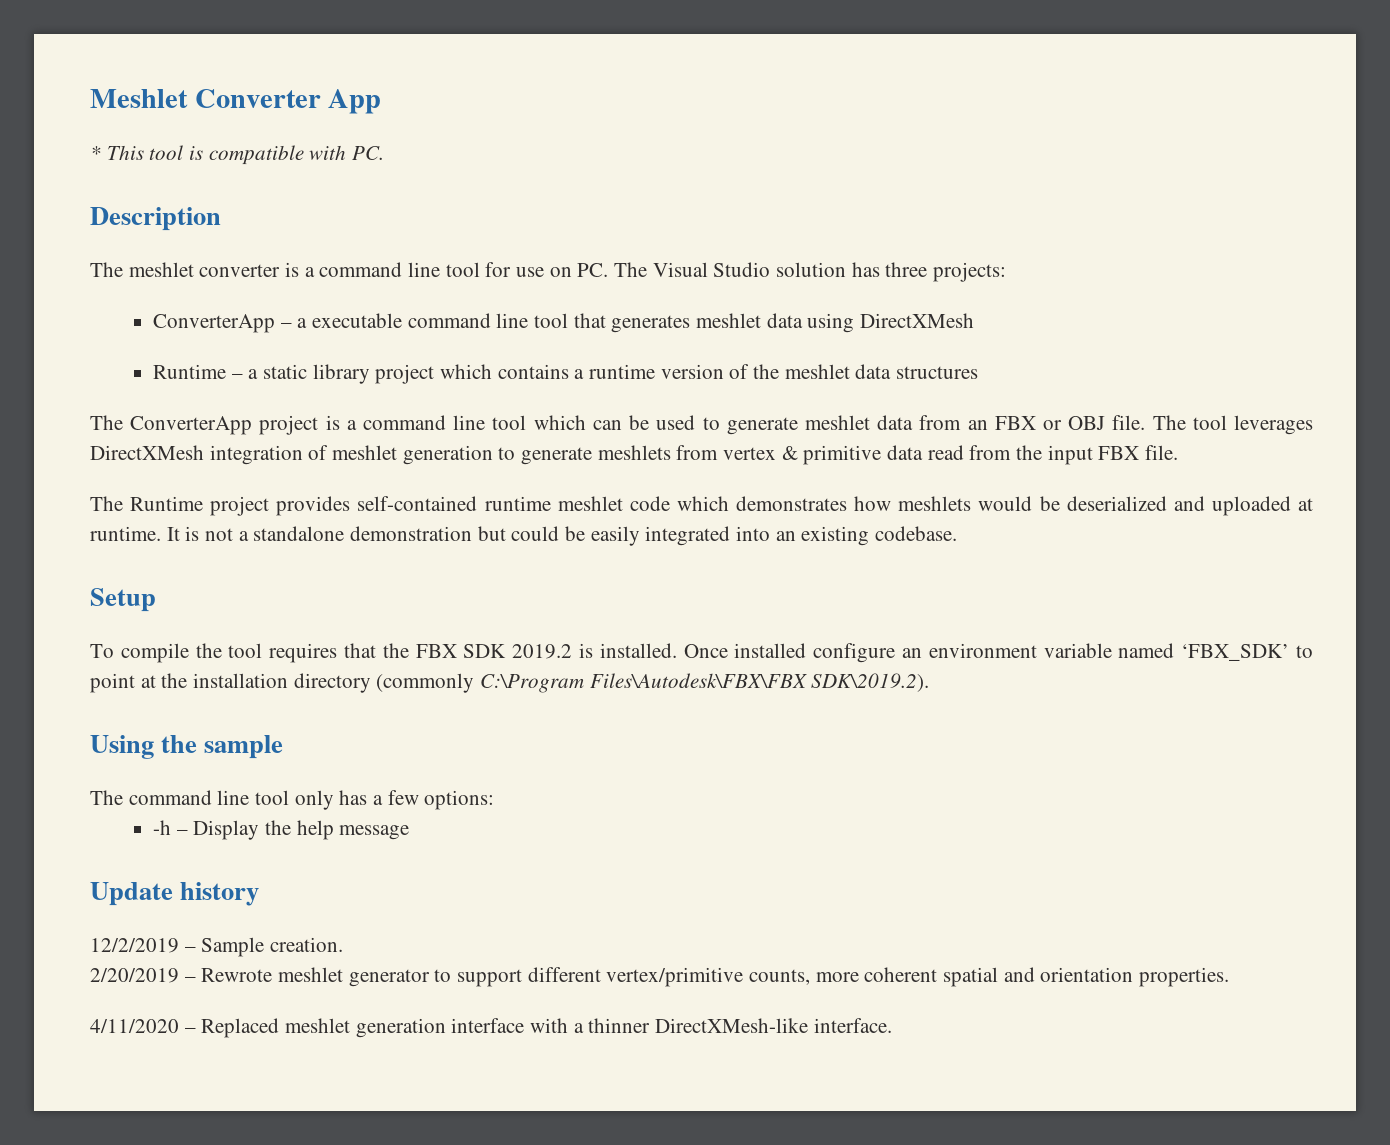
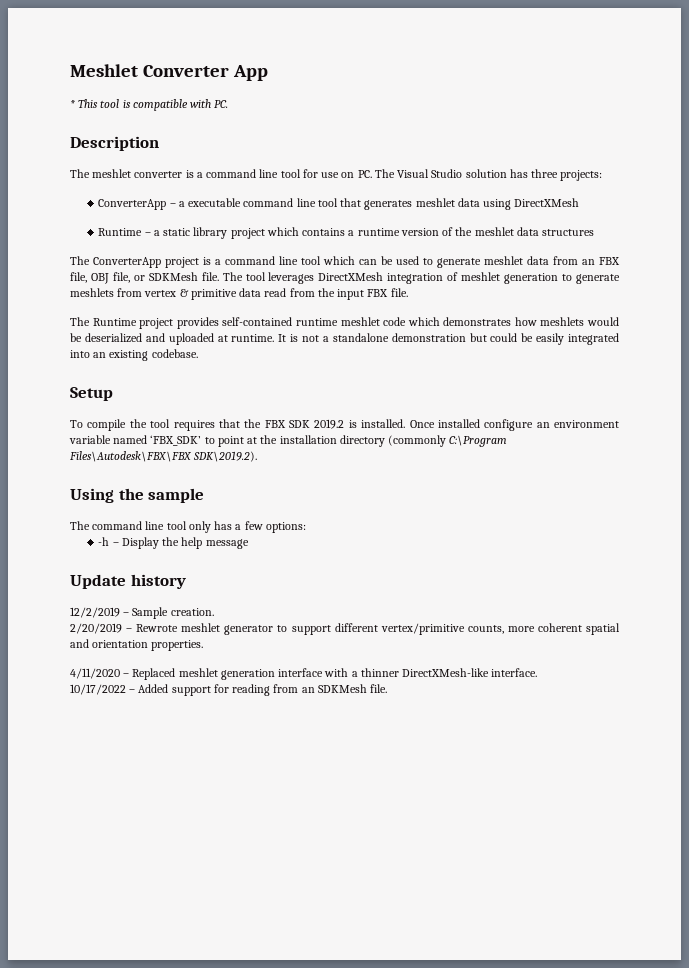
- The ConverterApp project is a command line tool which can be used to generate meshlet data from an FBX or OBJ file.
+ The ConverterApp project is a command line tool which can be used to generate meshlet data from an FBX file, OBJ file, or SDKMesh file.
+ 10/17/2022 – Added support for reading from an SDKMesh file.

